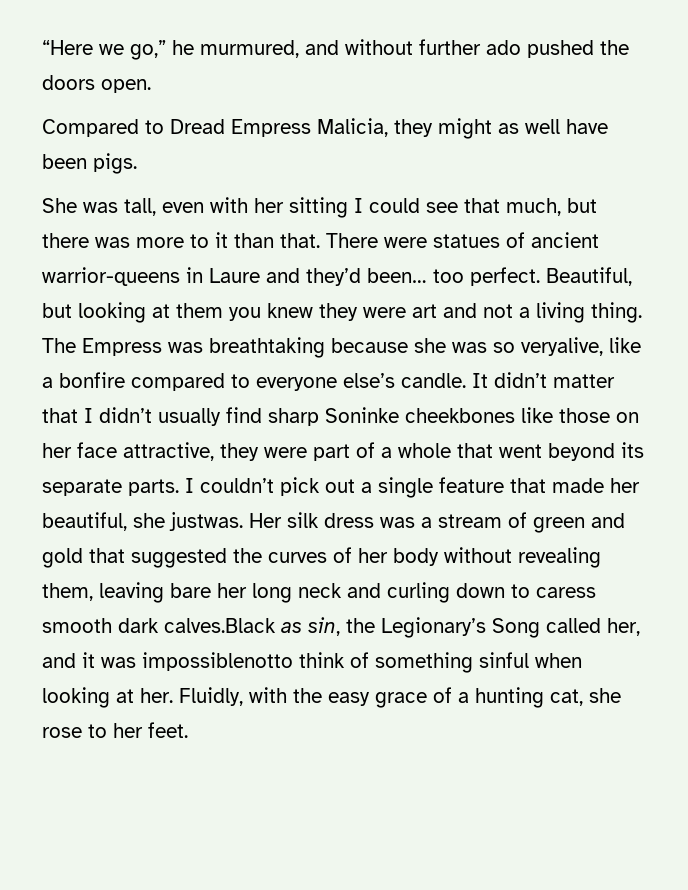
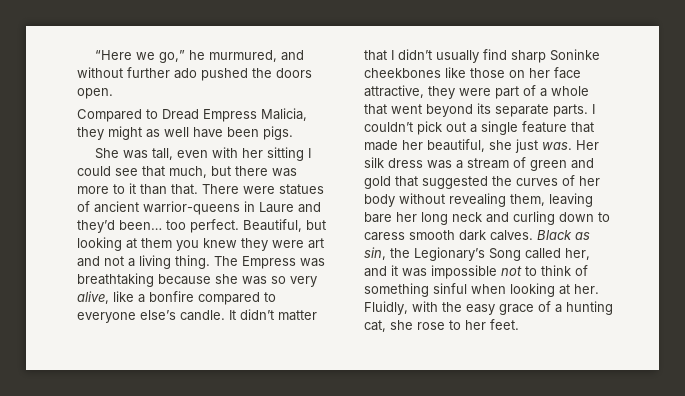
- The Empress was breathtaking because she was so veryalive, like a bonfire compared to everyone else’s candle.
+ The Empress was breathtaking because she was so very alive, like a bonfire compared to everyone else’s candle.
- I couldn’t pick out a single feature that made her beautiful, she justwas.
+ I couldn’t pick out a single feature that made her beautiful, she just was.
- Her silk dress was a stream of green and gold that suggested the curves of her body without revealing them, leaving bare her long neck and curling down to caress smooth dark calves.Black as sin, the Legionary’s Song called her, and it was impossiblenotto think of something sinful when looking at her.
+ Her silk dress was a stream of green and gold that suggested the curves of her body without revealing them, leaving bare her long neck and curling down to caress smooth dark calves. Black as sin, the Legionary’s Song called her, and it was impossible not to think of something sinful when looking at her.

